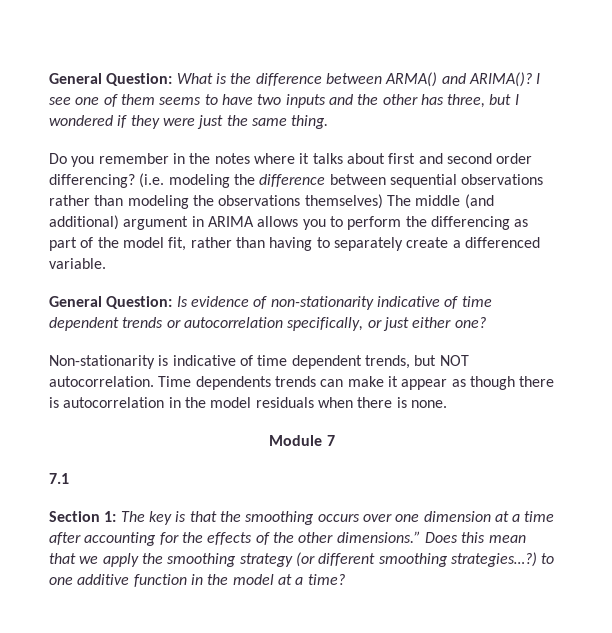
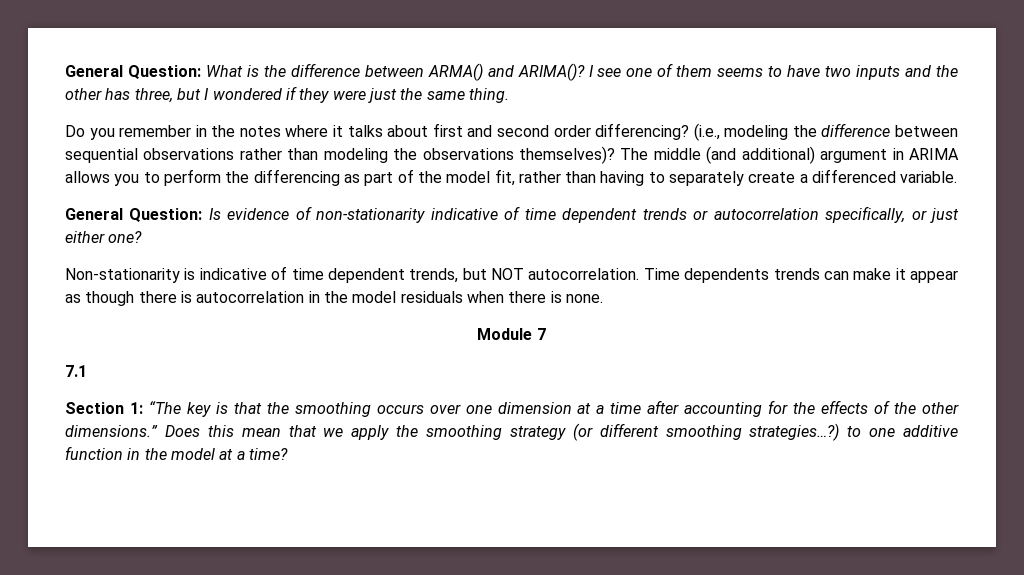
- (i.e. modeling the difference between sequential observations rather than modeling the observations themselves) The middle (and additional) argument in ARIMA allows you to perform the differencing as part of the model fit, rather than having to separately create a differenced variable.
+ (i.e., modeling the difference between sequential observations rather than modeling the observations themselves)? The middle (and additional) argument in ARIMA allows you to perform the differencing as part of the model fit, rather than having to separately create a differenced variable.
- Section 1: The key is that the smoothing occurs over one dimension at a time after accounting for the effects of the other dimensions.”
+ Section 1: “The key is that the smoothing occurs over one dimension at a time after accounting for the effects of the other dimensions.”

